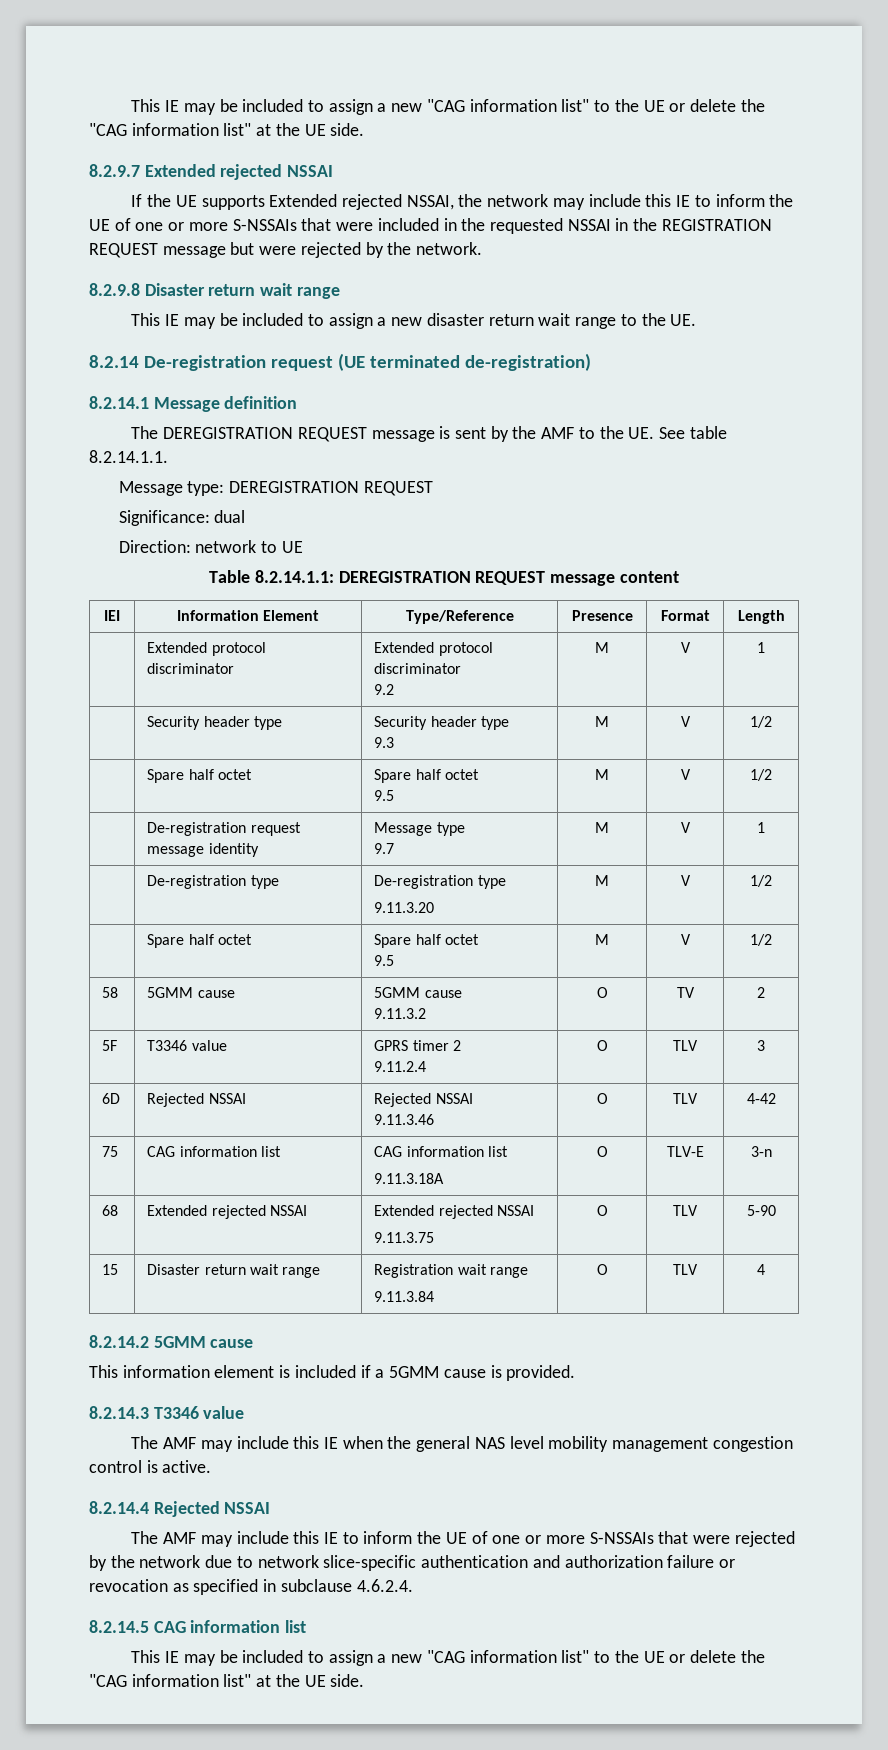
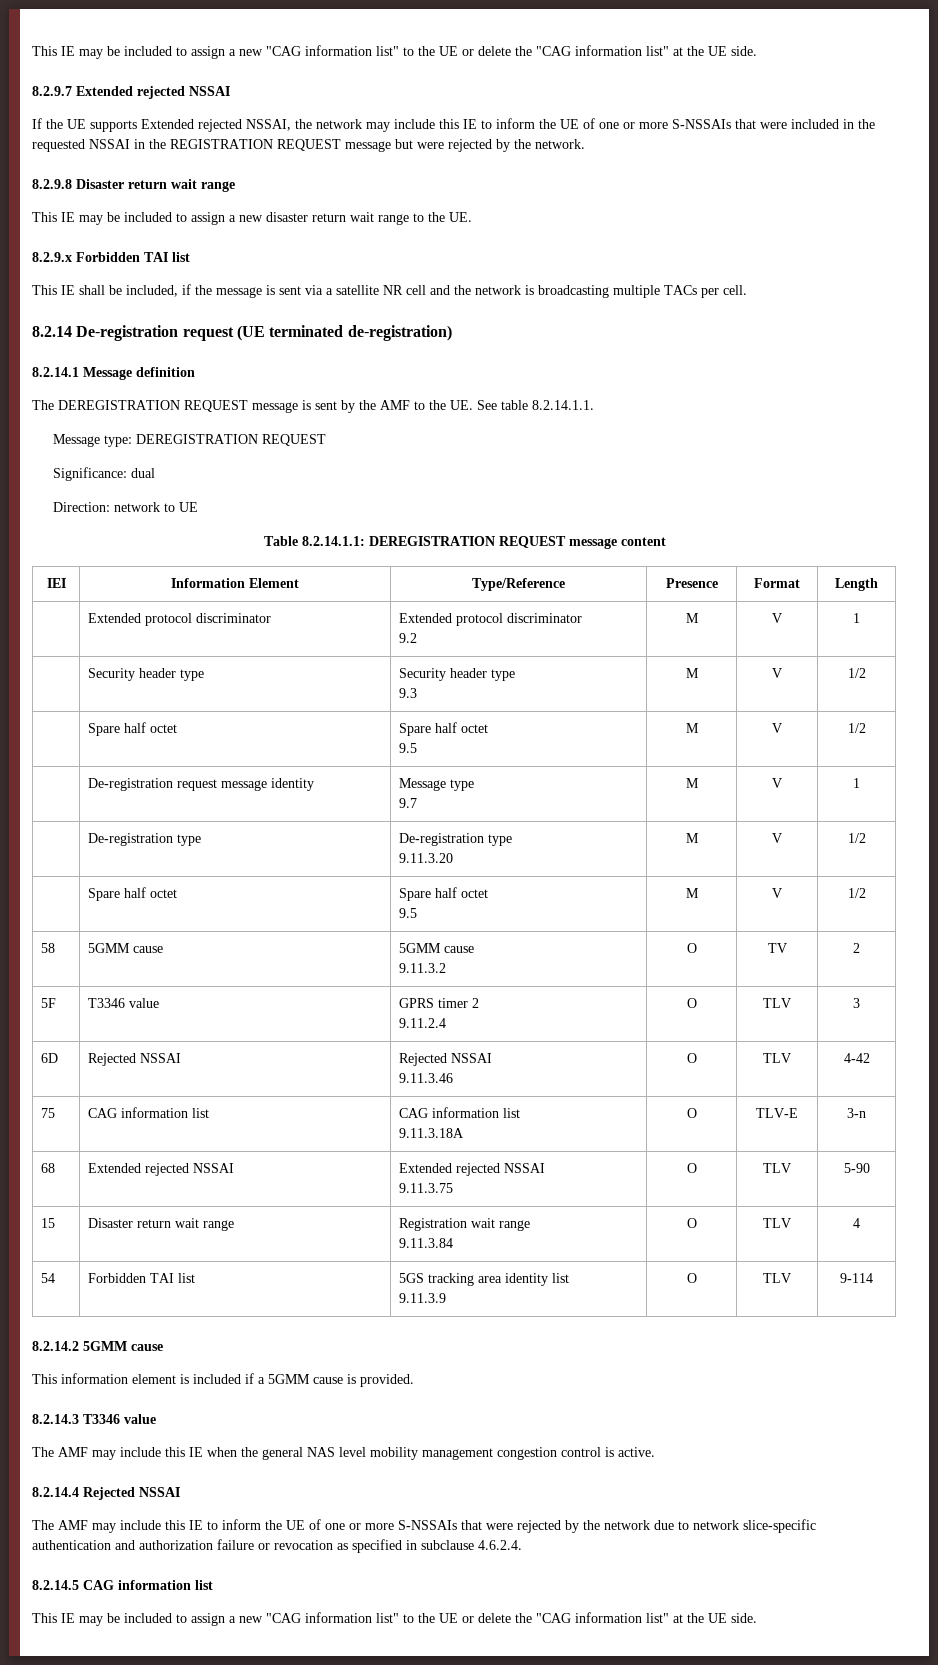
+ 8.2.9.x Forbidden TAI list
+ This IE shall be included, if the message is sent via a satellite NR cell and the network is broadcasting multiple TACs per cell.
+ 54 | Forbidden TAI list | 5GS tracking area identity list
+ 9.11.3.9 | O | TLV | 9-114

